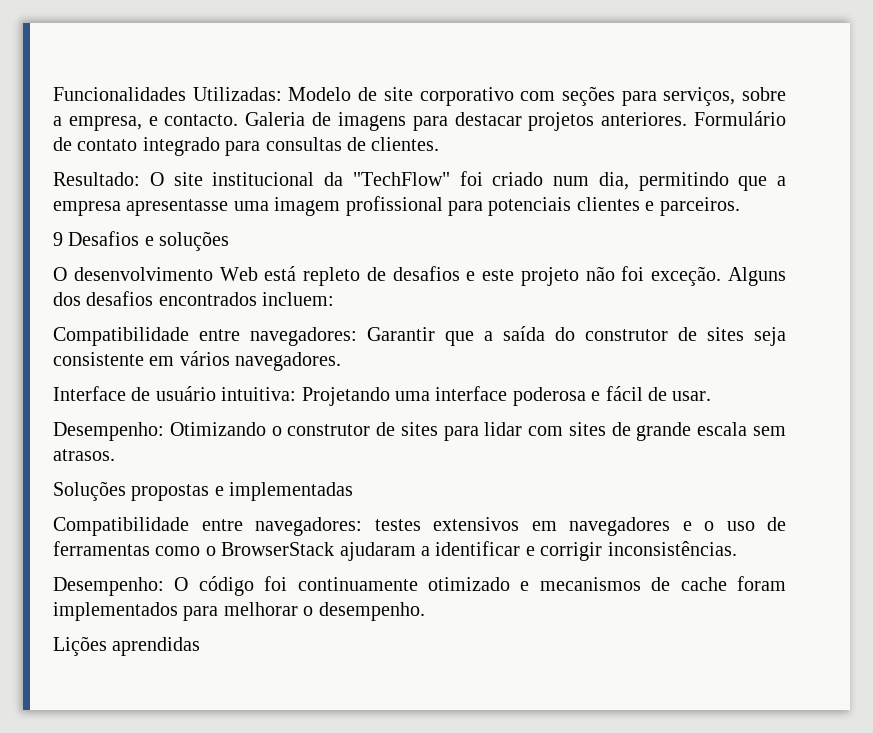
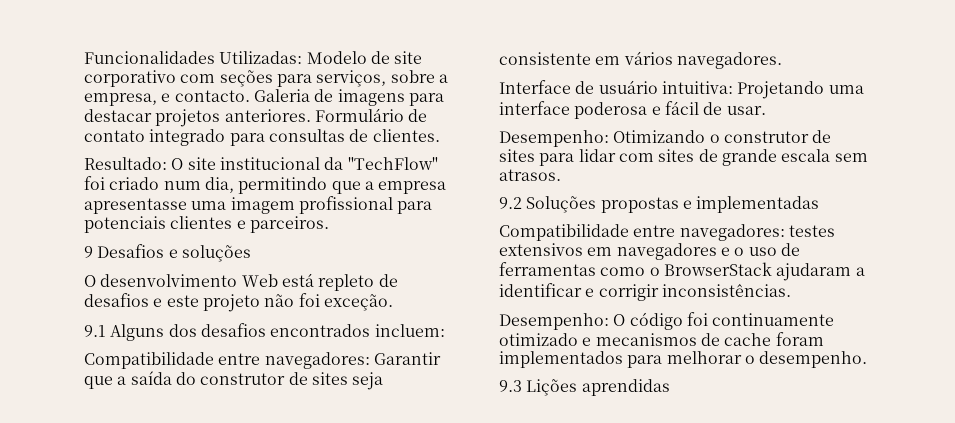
- O desenvolvimento Web está repleto de desafios e este projeto não foi exceção. Alguns dos desafios encontrados incluem:
+ O desenvolvimento Web está repleto de desafios e este projeto não foi exceção.
+ 9.1 Alguns dos desafios encontrados incluem:
- Soluções propostas e implementadas
+ 9.2 Soluções propostas e implementadas
- Lições aprendidas
+ 9.3 Lições aprendidas

